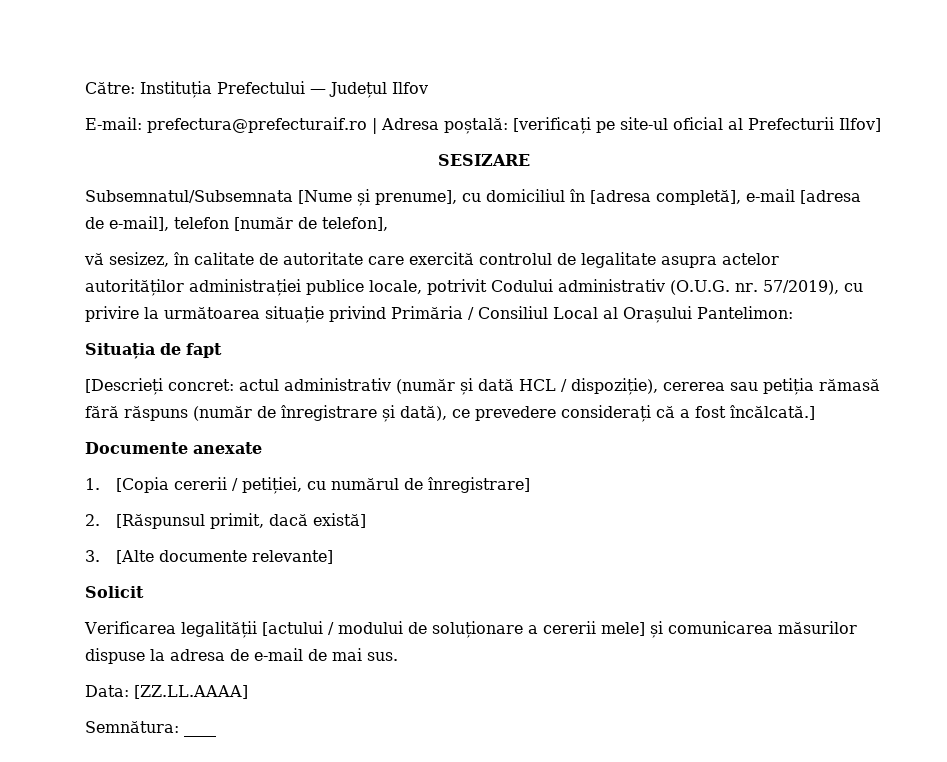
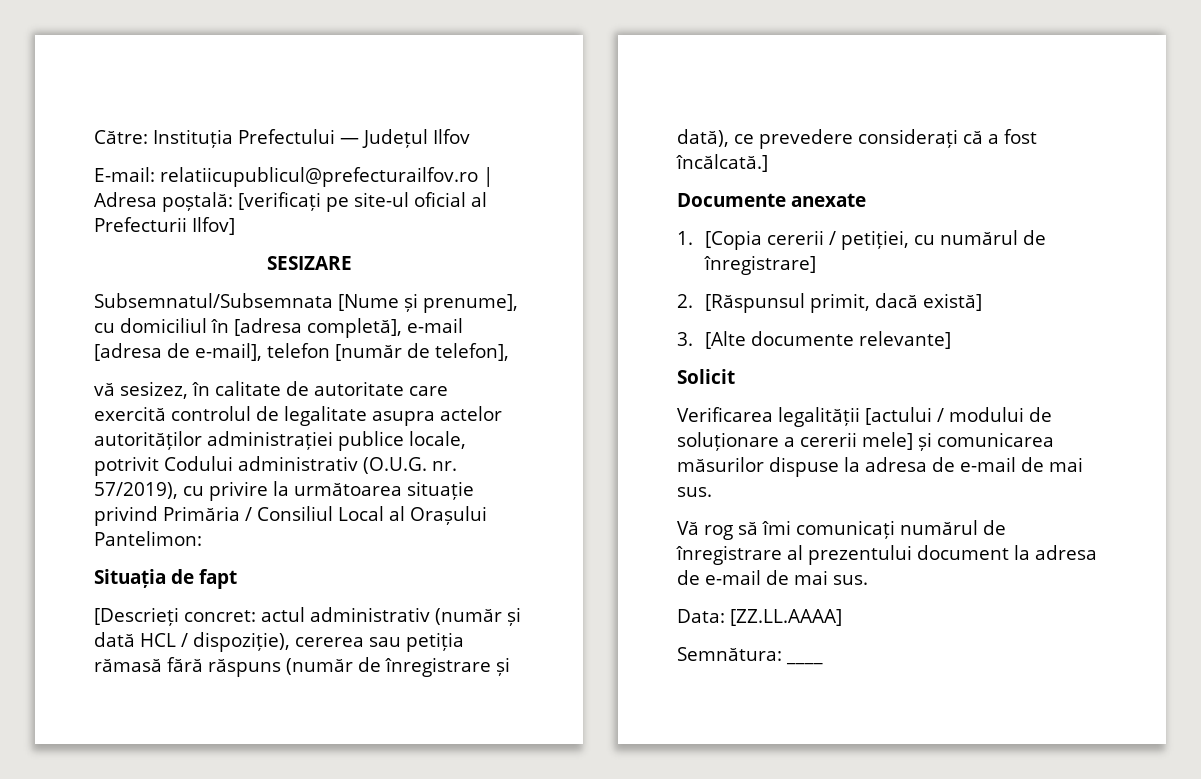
- E-mail: prefectura@prefecturaif.ro | Adresa poștală: [verificați pe site-ul oficial al Prefecturii Ilfov]
+ E-mail: relatiicupublicul@prefecturailfov.ro | Adresa poștală: [verificați pe site-ul oficial al Prefecturii Ilfov]
+ Vă rog să îmi comunicați numărul de înregistrare al prezentului document la adresa de e-mail de mai sus.

